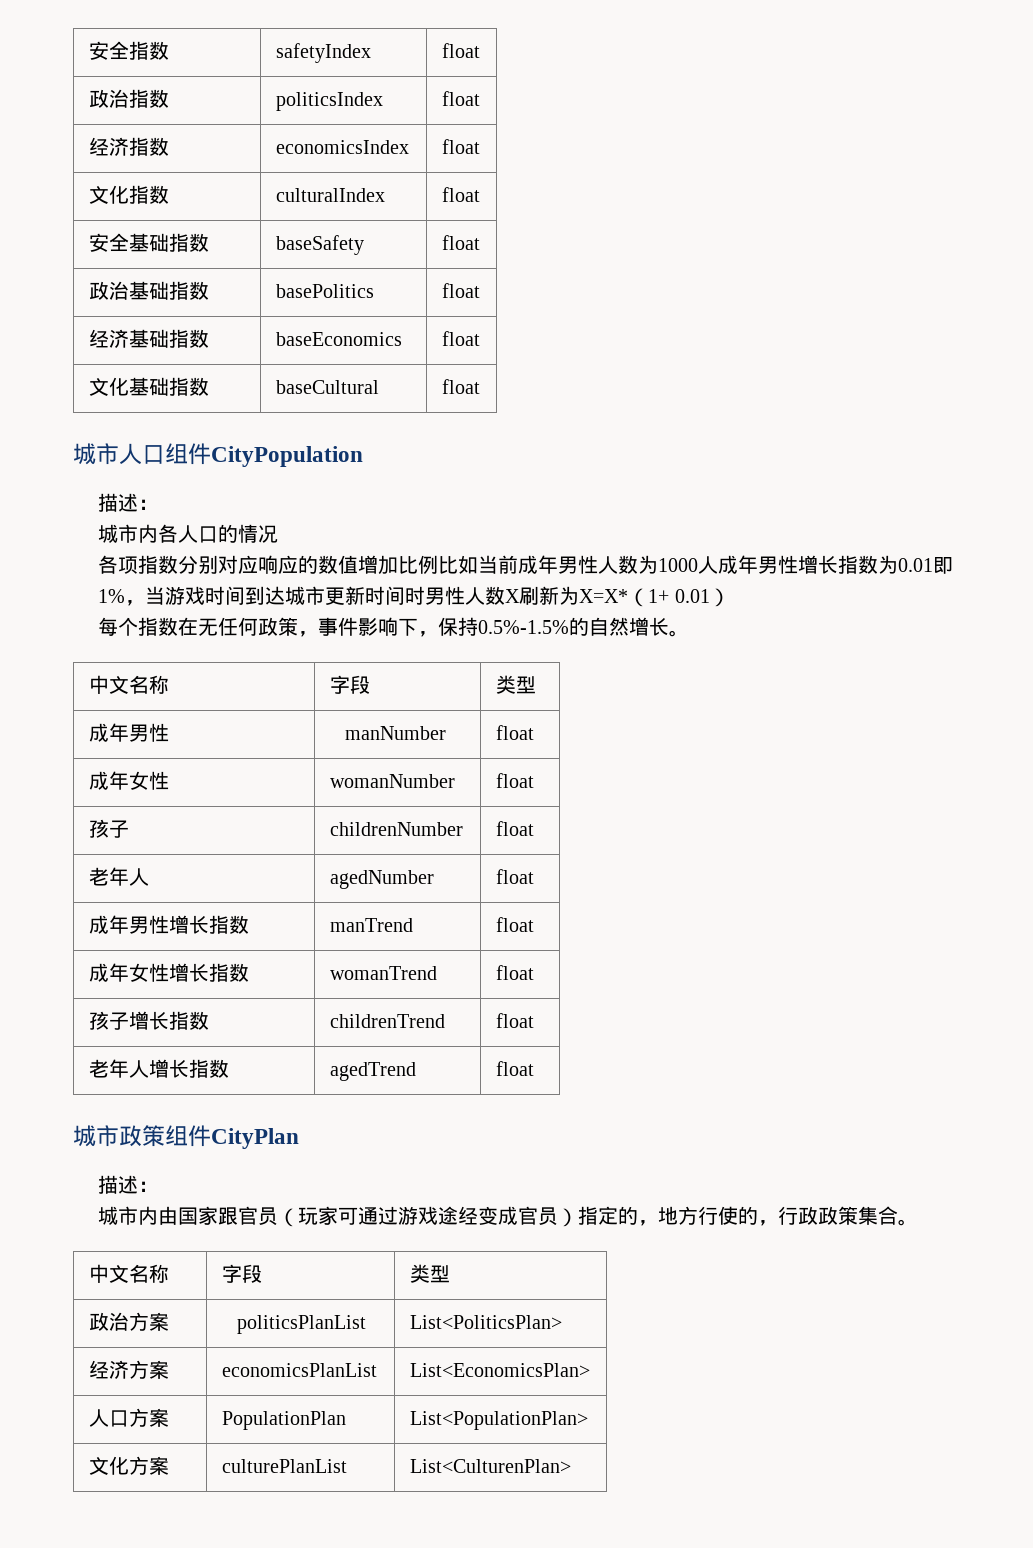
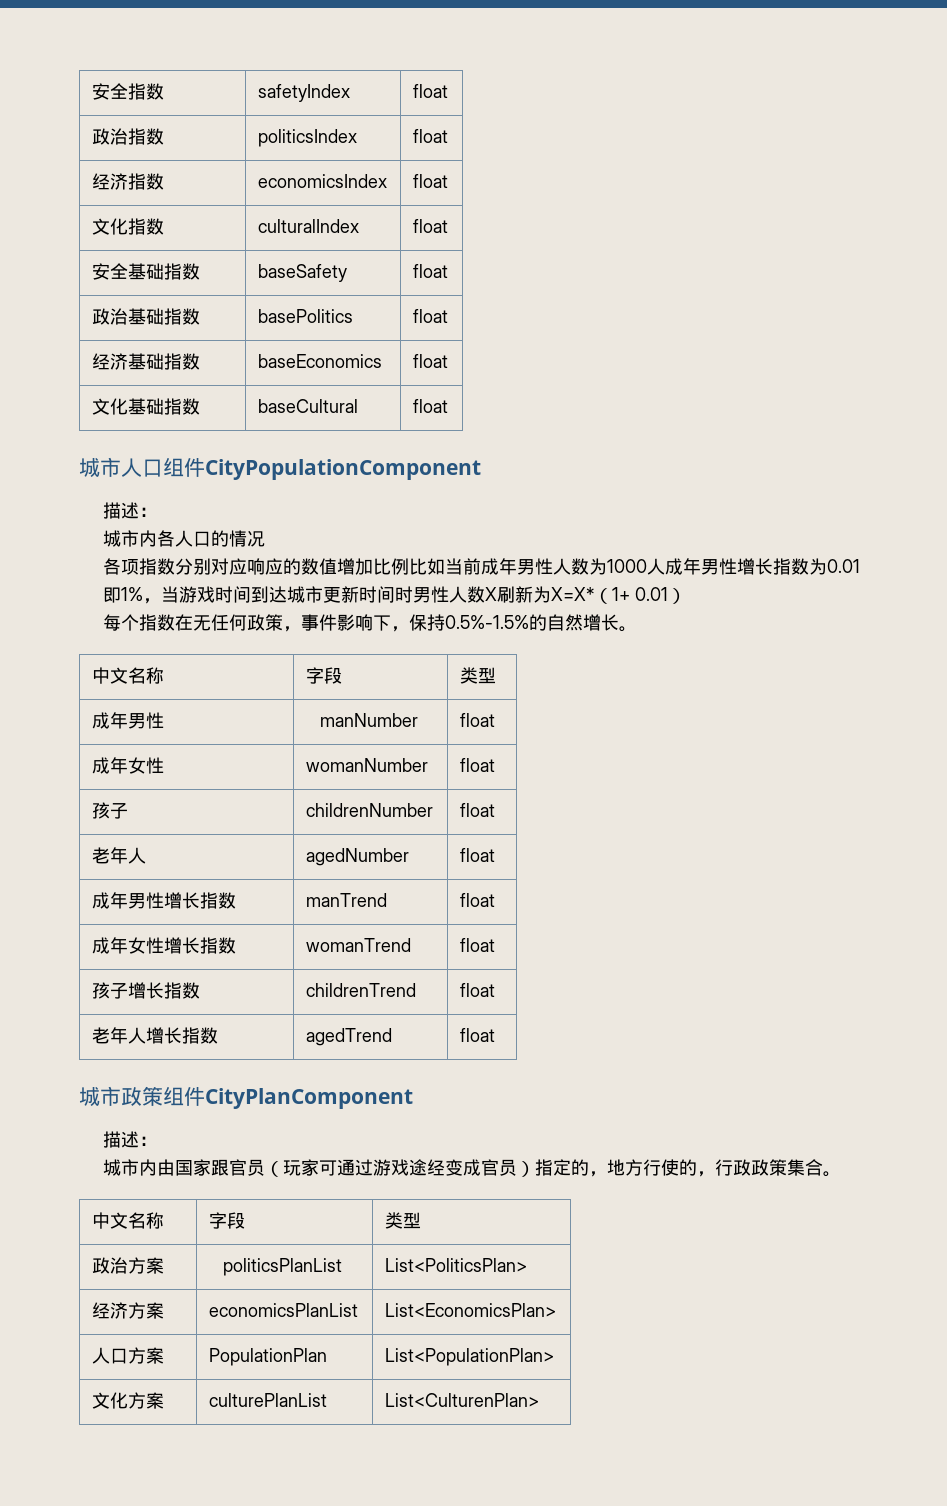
- 城市人口组件CityPopulation
+ 城市人口组件CityPopulationComponent
- 城市政策组件CityPlan
+ 城市政策组件CityPlanComponent

